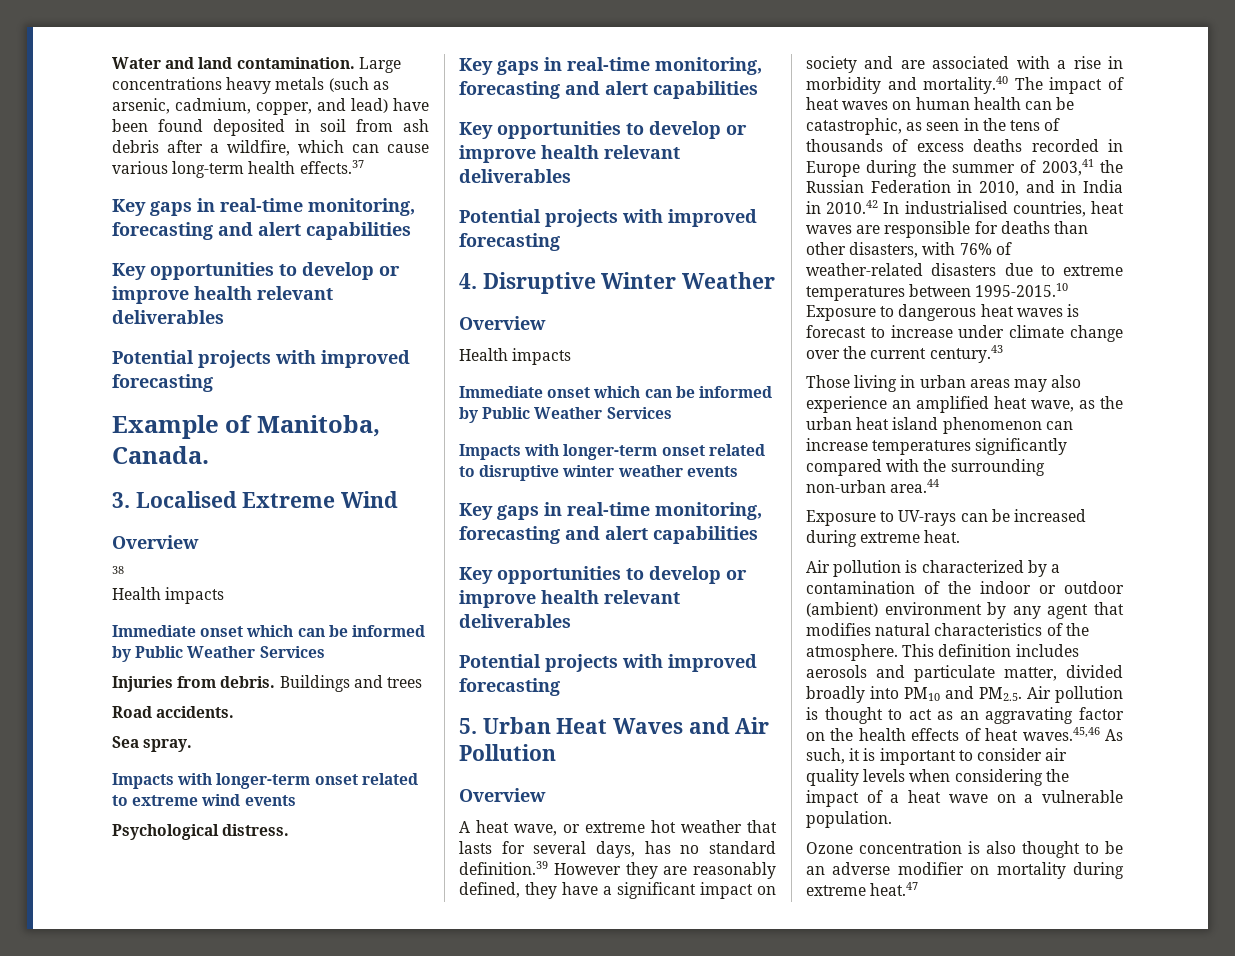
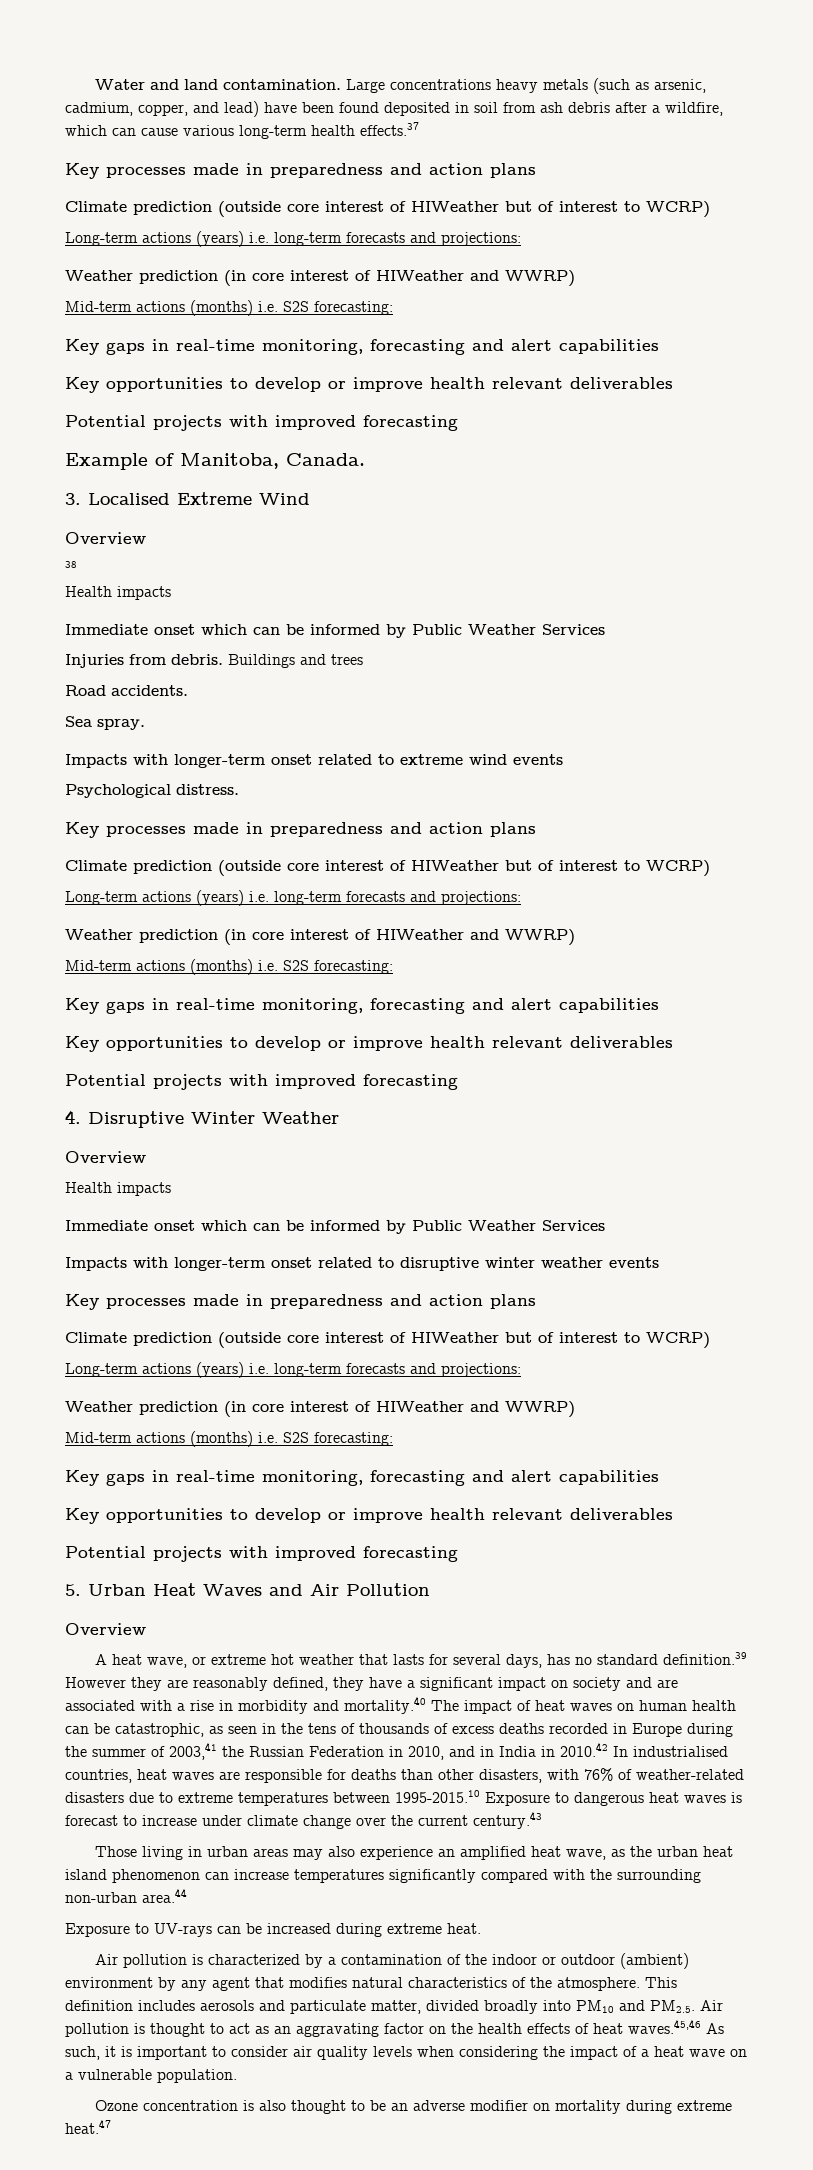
  Large concentrations heavy metals (such as arsenic, cadmium, copper, and lead) have been found deposited in soil from ash debris after a wildfire, which can cause various long-term health effects.37
+ Key processes made in preparedness and action plans
+ Climate prediction (outside core interest of HIWeather but of interest to WCRP)
+ Long-term actions (years) i.e. long-term forecasts and projections:
+ Weather prediction (in core interest of HIWeather and WWRP)
+ Mid-term actions (months) i.e. S2S forecasting:
  Psychological distress.
+ Key processes made in preparedness and action plans
+ Climate prediction (outside core interest of HIWeather but of interest to WCRP)
+ Long-term actions (years) i.e. long-term forecasts and projections:
+ Weather prediction (in core interest of HIWeather and WWRP)
+ Mid-term actions (months) i.e. S2S forecasting:
  Impacts with longer-term onset related to disruptive winter weather events
+ Key processes made in preparedness and action plans
+ Climate prediction (outside core interest of HIWeather but of interest to WCRP)
+ Long-term actions (years) i.e. long-term forecasts and projections:
+ Weather prediction (in core interest of HIWeather and WWRP)
+ Mid-term actions (months) i.e. S2S forecasting:

